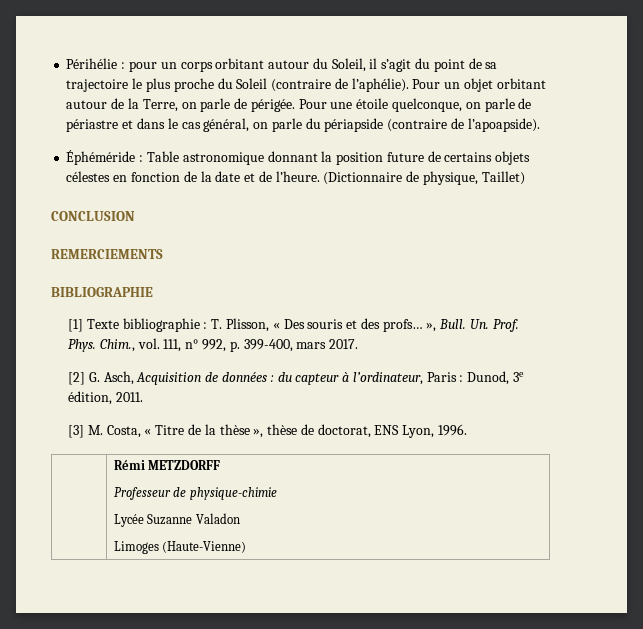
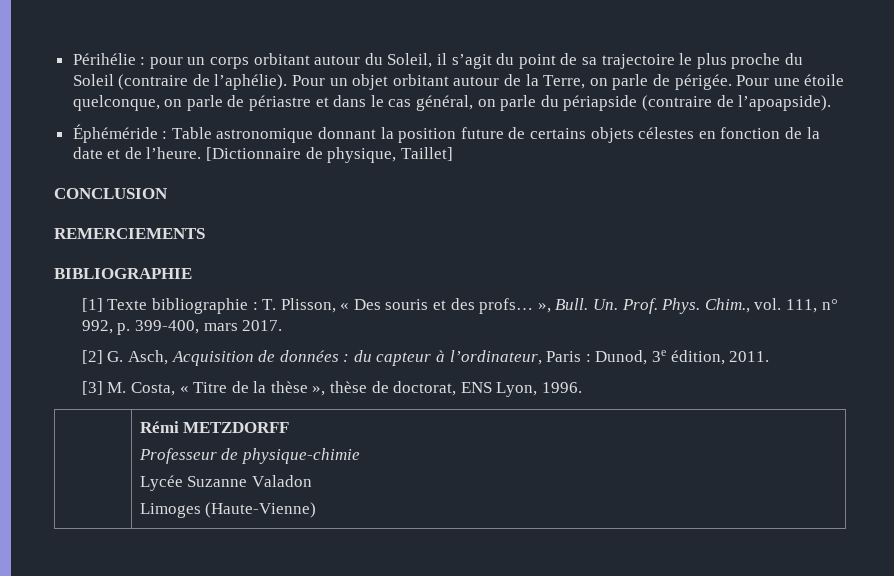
- (Dictionnaire de physique, Taillet)
+ [Dictionnaire de physique, Taillet]

